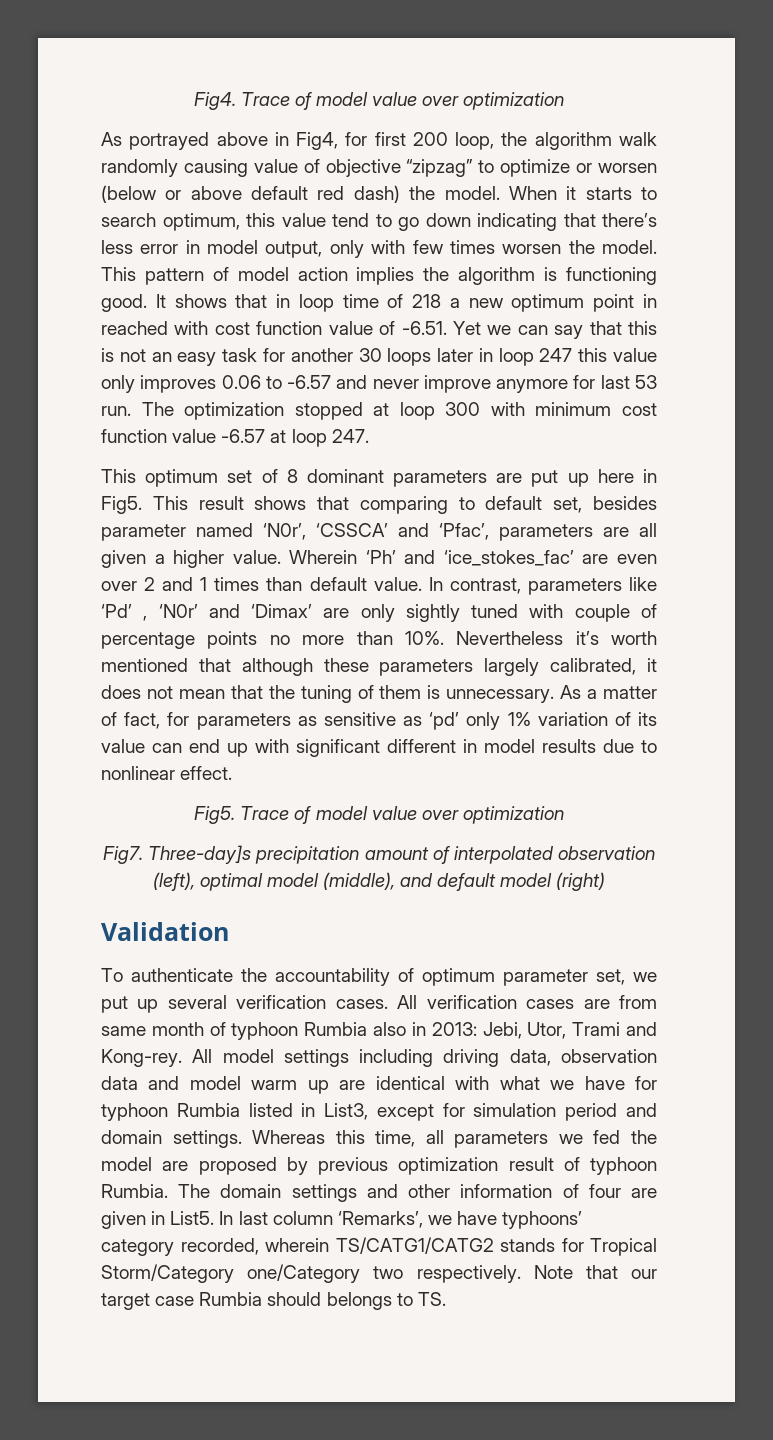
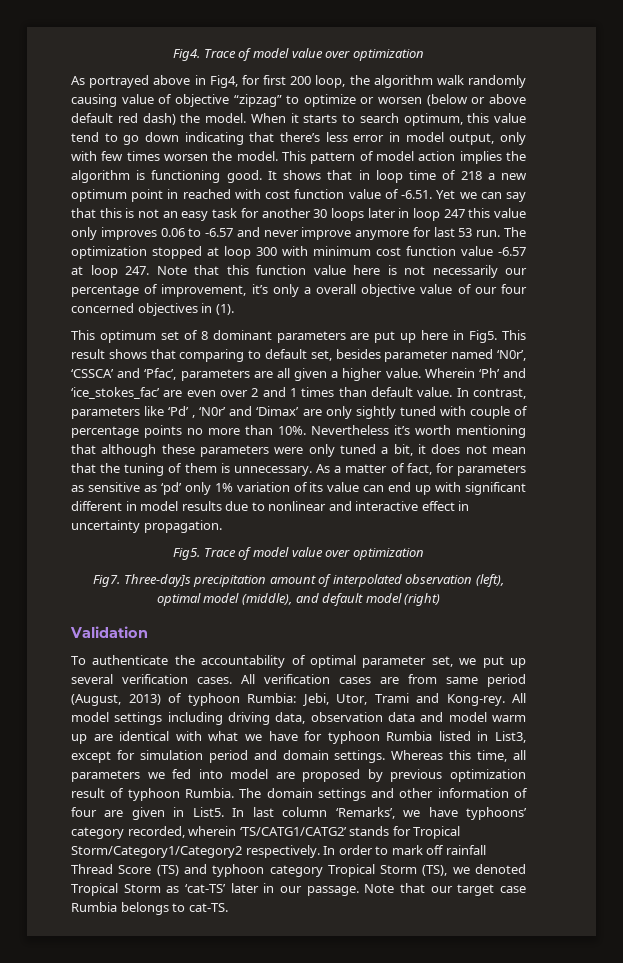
- The optimization stopped at loop 300 with minimum cost function value -6.57 at loop 247.
+ The optimization stopped at loop 300 with minimum cost function value -6.57 at loop 247. Note that this function value here is not necessarily our percentage of improvement, it’s only a overall objective value of our four concerned objectives in (1).
- Nevertheless it’s worth mentioned that although these parameters largely calibrated, it does not mean that the tuning of them is unnecessary.
+ Nevertheless it’s worth mentioning that although these parameters were only tuned a bit, it does not mean that the tuning of them is unnecessary.
- As a matter of fact, for parameters as sensitive as ‘pd’ only 1% variation of its value can end up with significant different in model results due to nonlinear effect.
+ As a matter of fact, for parameters as sensitive as ‘pd’ only 1% variation of its value can end up with significant different in model results due to nonlinear and interactive effect in uncertainty propagation.
- To authenticate the accountability of optimum parameter set, we put up several verification cases.
+ To authenticate the accountability of optimal parameter set, we put up several verification cases.
- All verification cases are from same month of typhoon Rumbia also in 2013: Jebi, Utor, Trami and Kong-rey.
+ All verification cases are from same period (August, 2013) of typhoon Rumbia: Jebi, Utor, Trami and Kong-rey.
- Whereas this time, all parameters we fed the model are proposed by previous optimization result of typhoon Rumbia.
+ Whereas this time, all parameters we fed into model are proposed by previous optimization result of typhoon Rumbia.
- In last column ‘Remarks’, we have typhoons’ category recorded, wherein TS/CATG1/CATG2 stands for Tropical Storm/Category one/Category two respectively.
+ In last column ‘Remarks’, we have typhoons’ category recorded, wherein ‘TS/CATG1/CATG2’ stands for Tropical Storm/Category1/Category2 respectively. In order to mark off rainfall Thread Score (TS) and typhoon category Tropical Storm (TS), we denoted Tropical Storm as ‘cat-TS’ later in our passage.
- Note that our target case Rumbia should belongs to TS.
+ Note that our target case Rumbia belongs to cat-TS.

